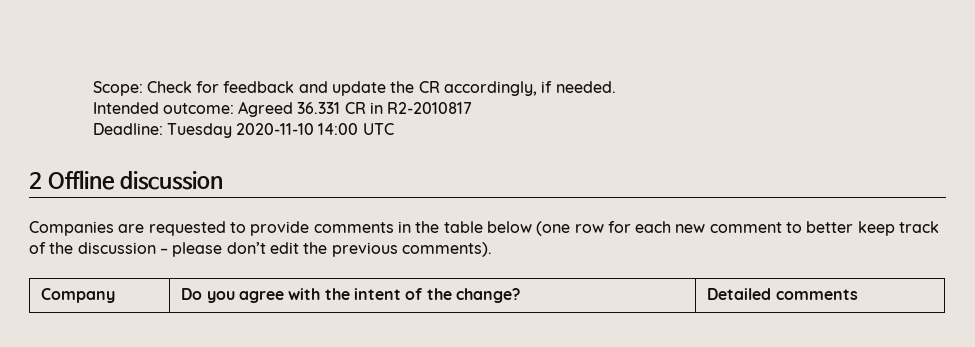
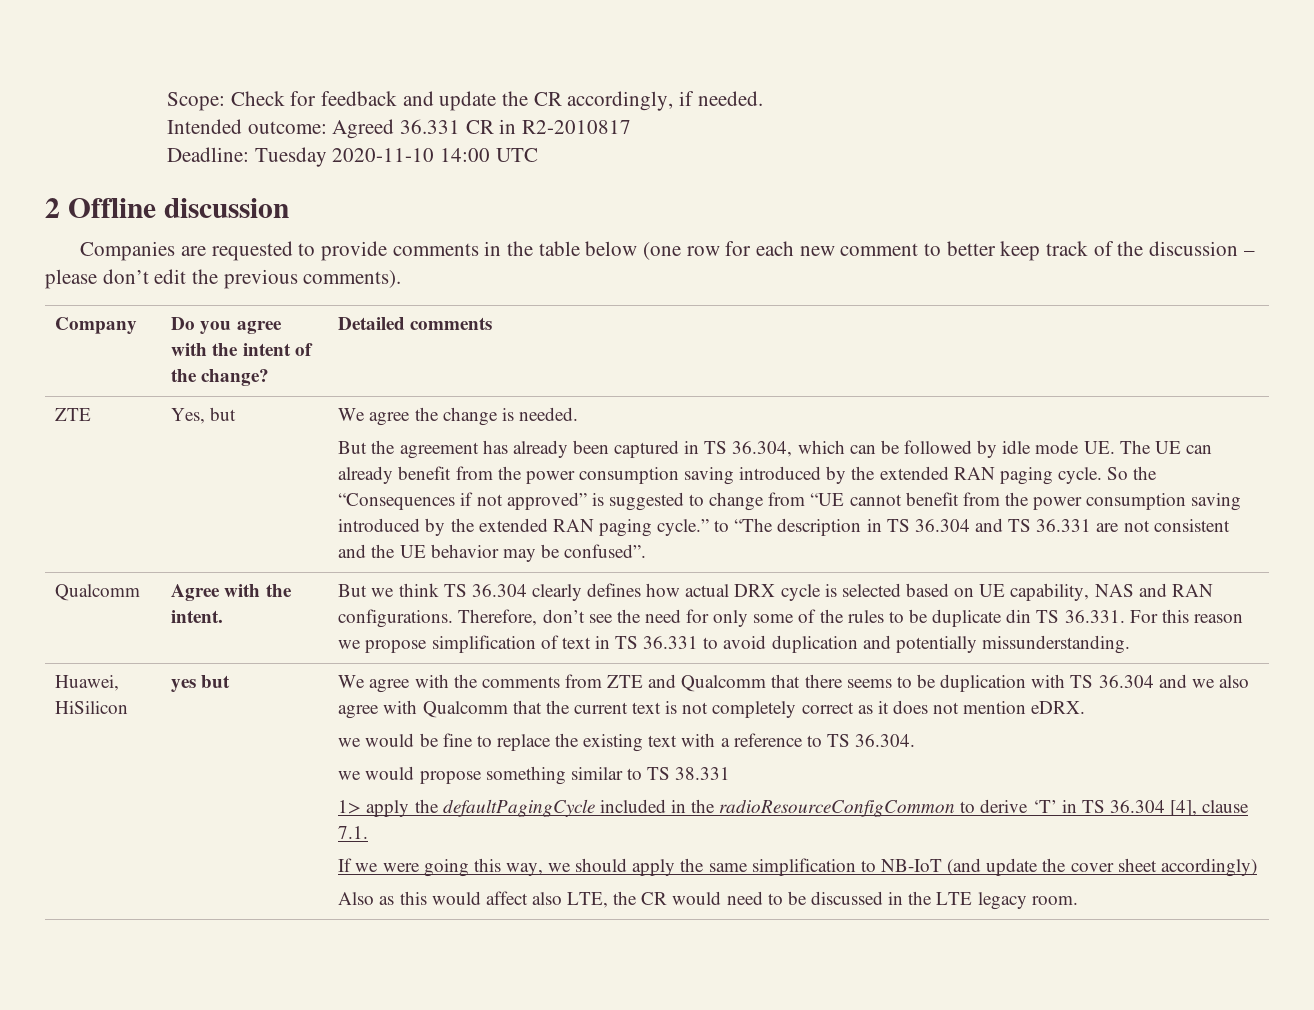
+ ZTE | Yes, but | We agree the change is needed.
+ But the agreement has already been captured in TS 36.304, which can be followed by idle mode UE. The UE can already benefit from the power consumption saving introduced by the extended RAN paging cycle. So the “Consequences if not approved” is suggested to change from “UE cannot benefit from the power consumption saving introduced by the extended RAN paging cycle.” to “The description in TS 36.304 and TS 36.331 are not consistent and the UE behavior may be confused”.
+ Qualcomm | Agree with the intent. | But we think TS 36.304 clearly defines how actual DRX cycle is selected based on UE capability, NAS and RAN configurations. Therefore, don’t see the need for only some of the rules to be duplicate din TS 36.331. For this reason we propose simplification of text in TS 36.331 to avoid duplication and potentially missunderstanding.
+ Huawei, HiSilicon | yes but | We agree with the comments from ZTE and Qualcomm that there seems to be duplication with TS 36.304 and we also agree with Qualcomm that the current text is not completely correct as it does not mention eDRX.
+ we would be fine to replace the existing text with a reference to TS 36.304.
+ we would propose something similar to TS 38.331
+ 1> apply the defaultPagingCycle included in the radioResourceConfigCommon to derive ‘T’ in TS 36.304 [4], clause 7.1.
+ If we were going this way, we should apply the same simplification to NB-IoT (and update the cover sheet accordingly)
+ Also as this would affect also LTE, the CR would need to be discussed in the LTE legacy room.

